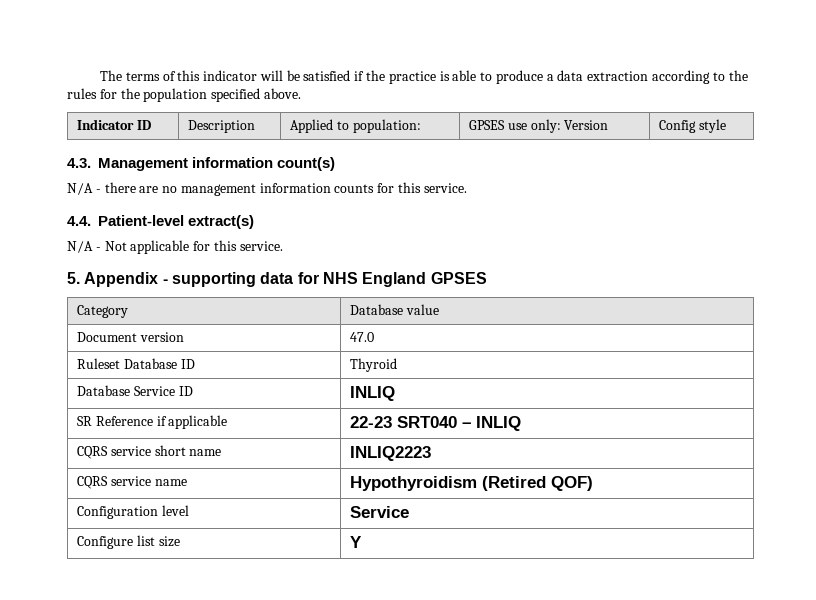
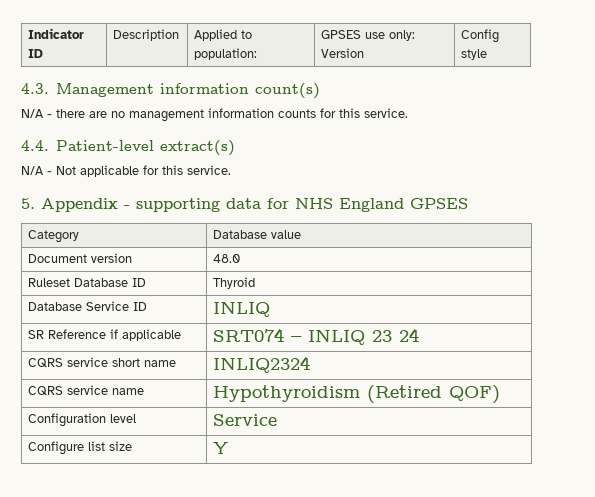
- The terms of this indicator will be satisfied if the practice is able to produce a data extraction according to the rules for the population specified above.
- Document version | 47.0
+ Document version | 48.0
- SR Reference if applicable | 22-23 SRT040 – INLIQ
+ SR Reference if applicable | SRT074 – INLIQ 23 24
- CQRS service short name | INLIQ2223
+ CQRS service short name | INLIQ2324

